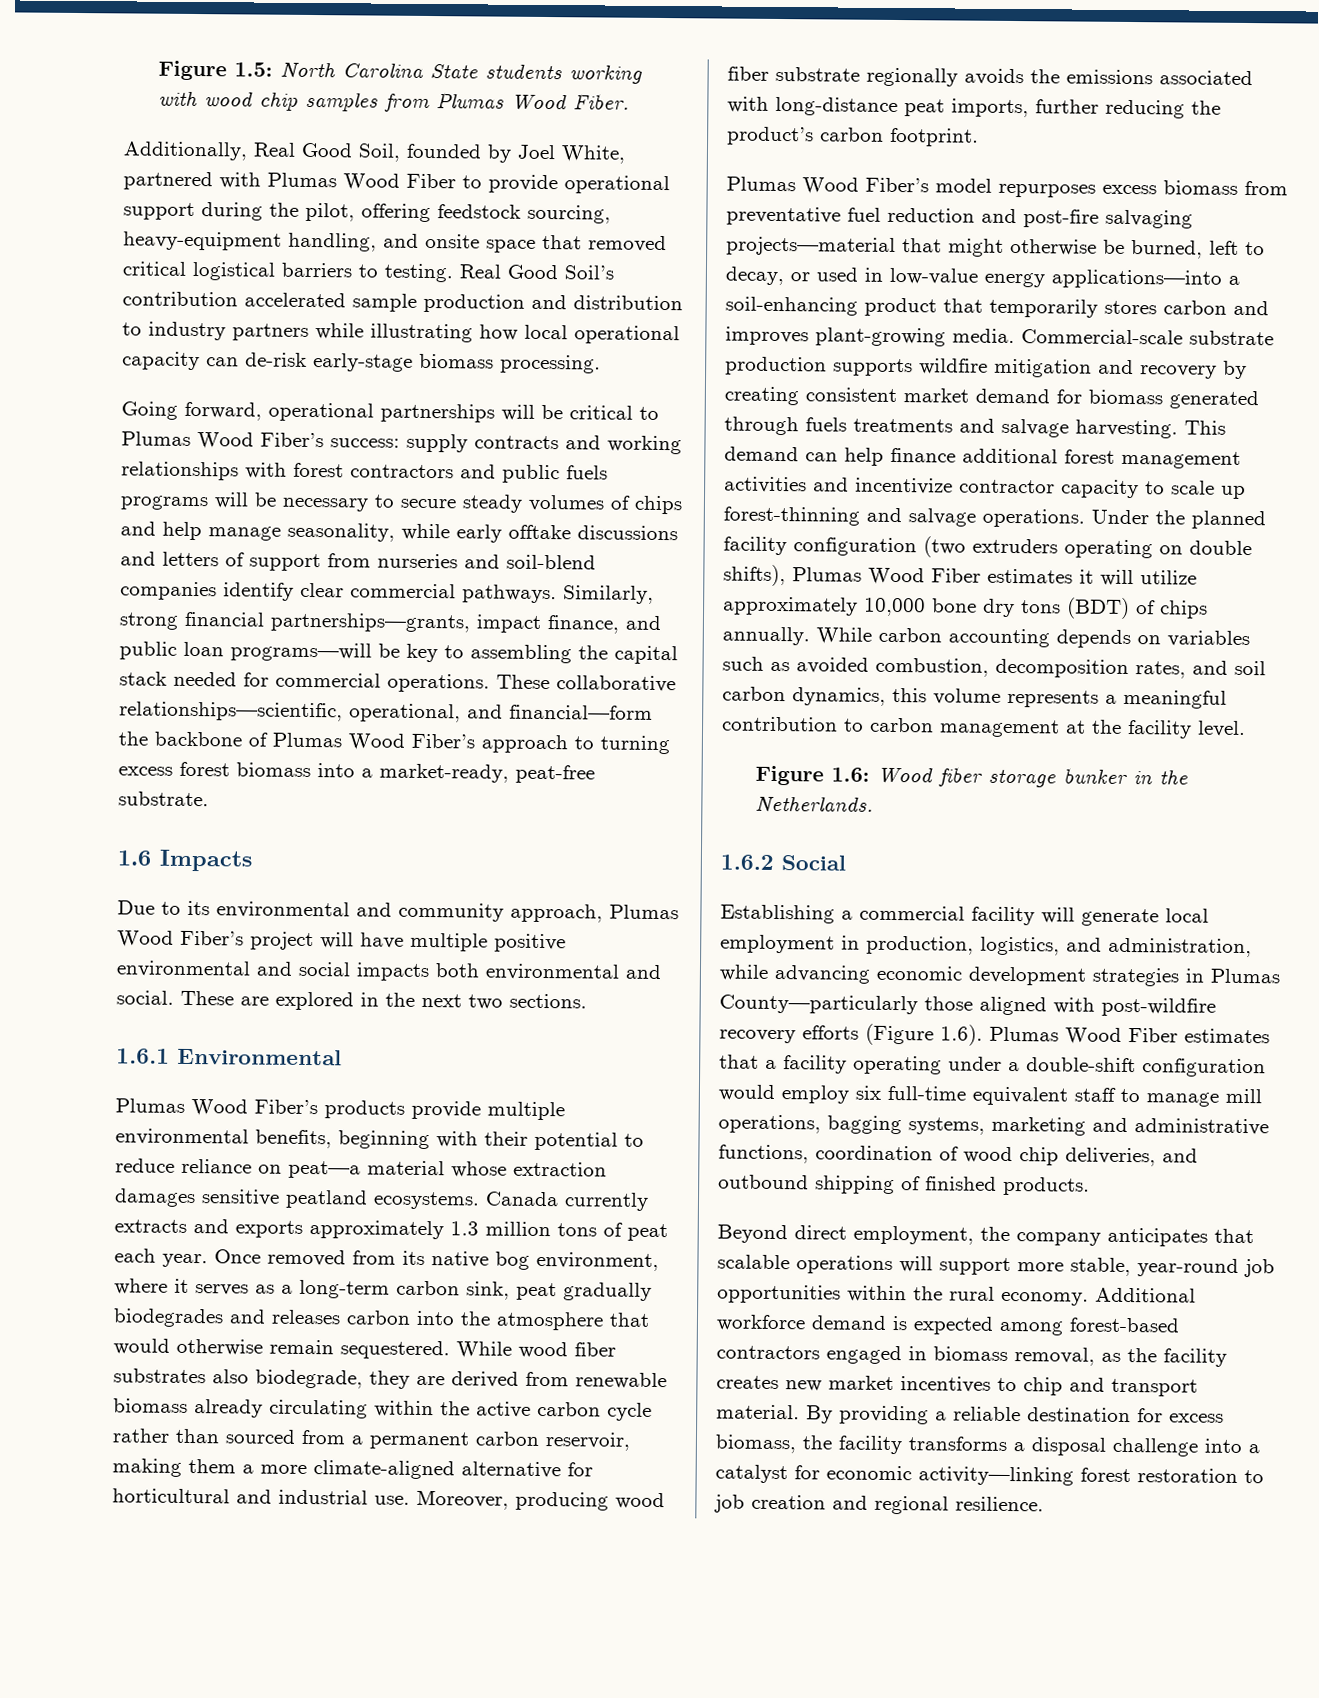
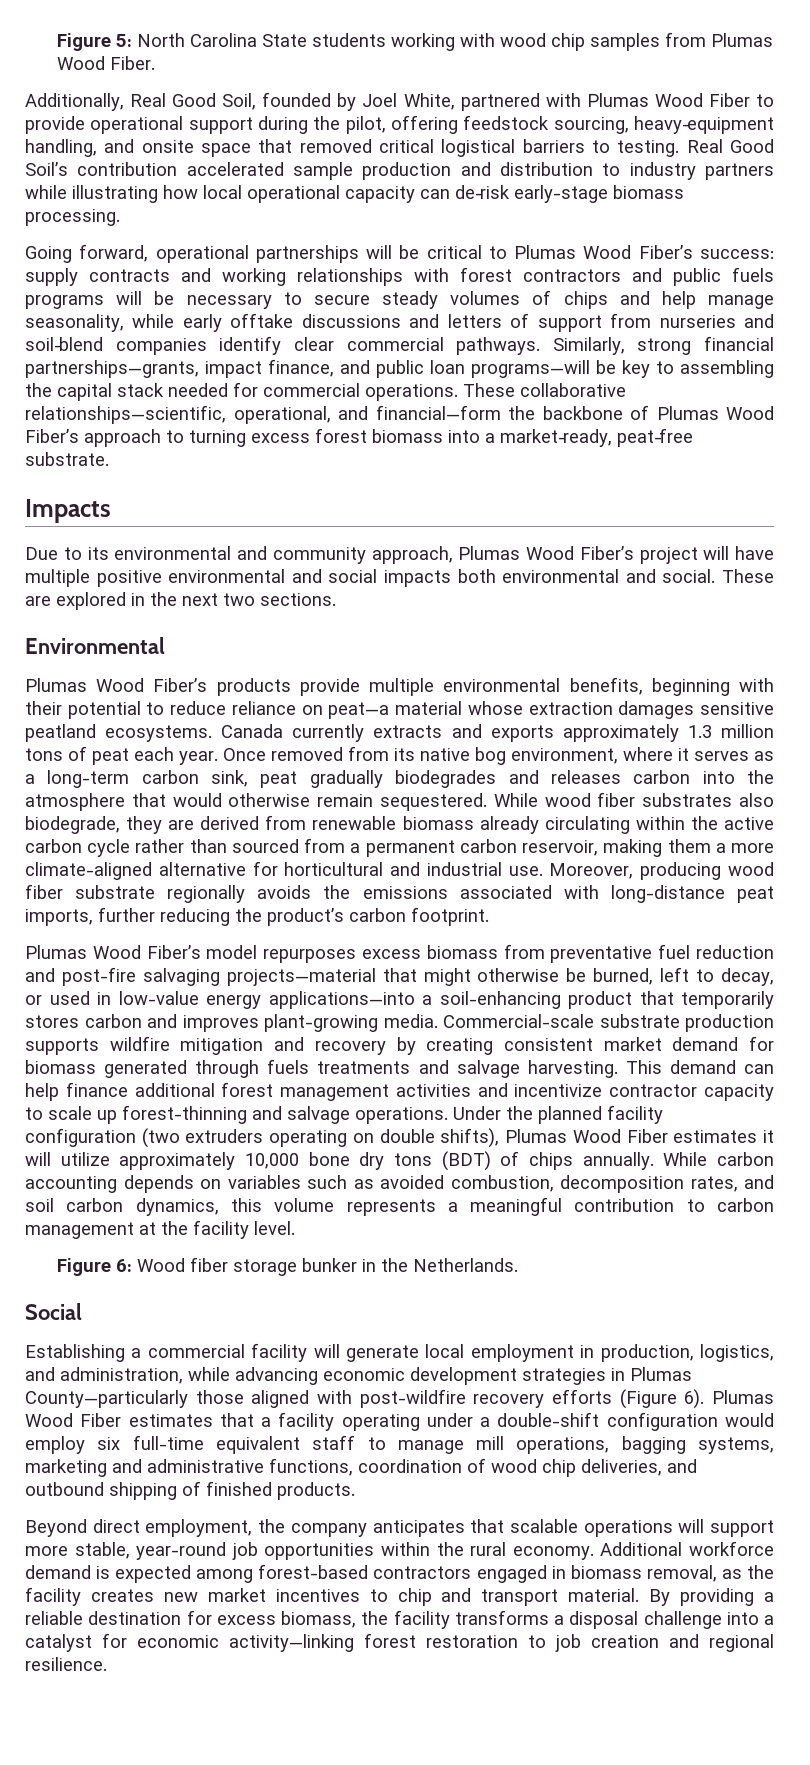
- Figure 1.5: North Carolina State students working with wood chip samples from Plumas Wood Fiber.
+ Figure 5: North Carolina State students working with wood chip samples from Plumas Wood Fiber.
- 1.6 Impacts
+ Impacts
- 1.6.1 Environmental
+ Environmental
- Figure 1.6: Wood fiber storage bunker in the Netherlands.
+ Figure 6: Wood fiber storage bunker in the Netherlands.
- 1.6.2 Social
+ Social
- Establishing a commercial facility will generate local employment in production, logistics, and administration, while advancing economic development strategies in Plumas County—particularly those aligned with post-wildfire recovery efforts (Figure 1.6). Plumas Wood Fiber estimates that a facility operating under a double-shift configuration would employ six full-time equivalent staff to manage mill operations, bagging systems, marketing and administrative functions, coordination of wood chip deliveries, and outbound shipping of finished products.
+ Establishing a commercial facility will generate local employment in production, logistics, and administration, while advancing economic development strategies in Plumas County—particularly those aligned with post-wildfire recovery efforts (Figure 6). Plumas Wood Fiber estimates that a facility operating under a double-shift configuration would employ six full-time equivalent staff to manage mill operations, bagging systems, marketing and administrative functions, coordination of wood chip deliveries, and outbound shipping of finished products.

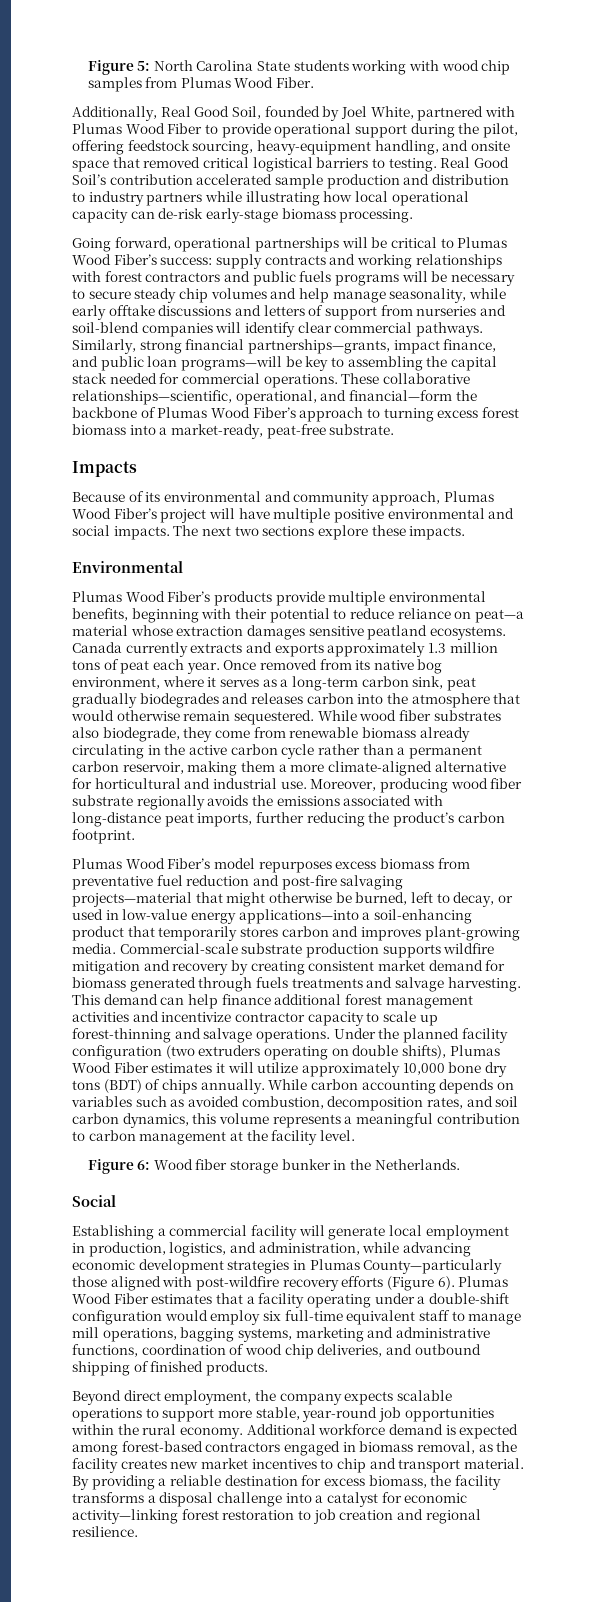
- Going forward, operational partnerships will be critical to Plumas Wood Fiber’s success: supply contracts and working relationships with forest contractors and public fuels programs will be necessary to secure steady volumes of chips and help manage seasonality, while early offtake discussions and letters of support from nurseries and soil‑blend companies identify clear commercial pathways.
+ Going forward, operational partnerships will be critical to Plumas Wood Fiber’s success: supply contracts and working relationships with forest contractors and public fuels programs will be necessary to secure steady chip volumes and help manage seasonality, while early offtake discussions and letters of support from nurseries and soil‑blend companies will identify clear commercial pathways.
- Due to its environmental and community approach, Plumas Wood Fiber’s project will have multiple positive environmental and social impacts both environmental and social. These are explored in the next two sections.
+ Because of its environmental and community approach, Plumas Wood Fiber’s project will have multiple positive environmental and social impacts. The next two sections explore these impacts.
- While wood fiber substrates also biodegrade, they are derived from renewable biomass already circulating within the active carbon cycle rather than sourced from a permanent carbon reservoir, making them a more climate-aligned alternative for horticultural and industrial use.
+ While wood fiber substrates also biodegrade, they come from renewable biomass already circulating in the active carbon cycle rather than a permanent carbon reservoir, making them a more climate-aligned alternative for horticultural and industrial use.
- Beyond direct employment, the company anticipates that scalable operations will support more stable, year-round job opportunities within the rural economy.
+ Beyond direct employment, the company expects scalable operations to support more stable, year-round job opportunities within the rural economy.

